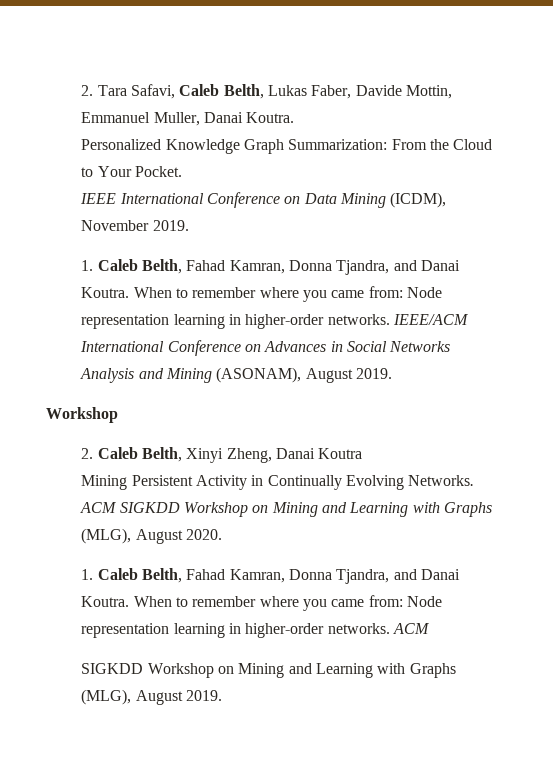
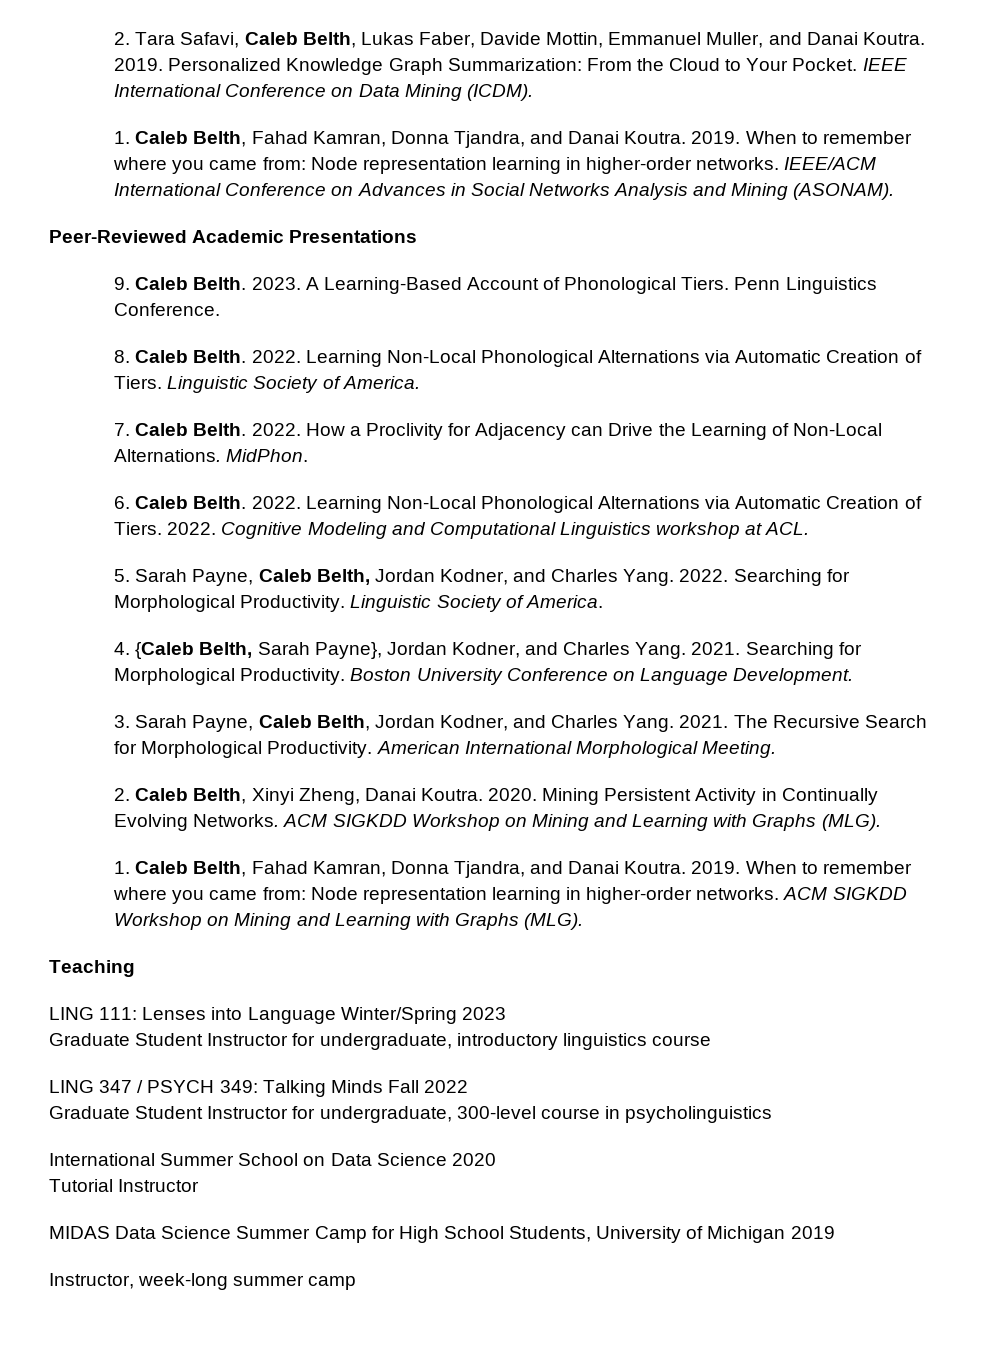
- 2. Tara Safavi, Caleb Belth, Lukas Faber, Davide Mottin, Emmanuel Muller, Danai Koutra.
- Personalized Knowledge Graph Summarization: From the Cloud to Your Pocket.
- IEEE International Conference on Data Mining (ICDM), November 2019.
- 1. Caleb Belth, Fahad Kamran, Donna Tjandra, and Danai Koutra.
+ 2. Tara Safavi, Caleb Belth, Lukas Faber, Davide Mottin, Emmanuel Muller, and Danai Koutra. 2019. Personalized Knowledge Graph Summarization: From the Cloud to Your Pocket. IEEE International Conference on Data Mining (ICDM).
+ 1. Caleb Belth, Fahad Kamran, Donna Tjandra, and Danai Koutra. 2019.
- IEEE/ACM International Conference on Advances in Social Networks Analysis and Mining (ASONAM), August 2019.
- Workshop
+ IEEE/ACM International Conference on Advances in Social Networks Analysis and Mining (ASONAM).
+ Peer-Reviewed Academic Presentations
+ 9. Caleb Belth. 2023. A Learning-Based Account of Phonological Tiers. Penn Linguistics Conference.
+ 8. Caleb Belth. 2022. Learning Non-Local Phonological Alternations via Automatic Creation of Tiers. Linguistic Society of America.
+ 7. Caleb Belth. 2022. How a Proclivity for Adjacency can Drive the Learning of Non-Local Alternations. MidPhon.
+ 6. Caleb Belth. 2022. Learning Non-Local Phonological Alternations via Automatic Creation of Tiers. 2022. Cognitive Modeling and Computational Linguistics workshop at ACL.
+ 5. Sarah Payne, Caleb Belth, Jordan Kodner, and Charles Yang. 2022. Searching for Morphological Productivity. Linguistic Society of America.
+ 4. {Caleb Belth, Sarah Payne}, Jordan Kodner, and Charles Yang. 2021. Searching for Morphological Productivity. Boston University Conference on Language Development.
+ 3. Sarah Payne, Caleb Belth, Jordan Kodner, and Charles Yang. 2021. The Recursive Search for Morphological Productivity. American International Morphological Meeting.
- 2. Caleb Belth, Xinyi Zheng, Danai Koutra
- Mining Persistent Activity in Continually Evolving Networks. ACM SIGKDD Workshop on Mining and Learning with Graphs (MLG), August 2020.
- 1. Caleb Belth, Fahad Kamran, Donna Tjandra, and Danai Koutra.
+ 2. Caleb Belth, Xinyi Zheng, Danai Koutra. 2020. Mining Persistent Activity in Continually Evolving Networks. ACM SIGKDD Workshop on Mining and Learning with Graphs (MLG).
+ 1. Caleb Belth, Fahad Kamran, Donna Tjandra, and Danai Koutra. 2019.
- When to remember where you came from: Node representation learning in higher-order networks. ACM
- SIGKDD Workshop on Mining and Learning with Graphs (MLG), August 2019.
+ When to remember where you came from: Node representation learning in higher-order networks. ACM SIGKDD Workshop on Mining and Learning with Graphs (MLG).
+ Teaching
+ LING 111: Lenses into Language Winter/Spring 2023
+ Graduate Student Instructor for undergraduate, introductory linguistics course
+ LING 347 / PSYCH 349: Talking Minds Fall 2022
+ Graduate Student Instructor for undergraduate, 300-level course in psycholinguistics
+ International Summer School on Data Science 2020
+ Tutorial Instructor
+ MIDAS Data Science Summer Camp for High School Students, University of Michigan 2019
+ Instructor, week-long summer camp

